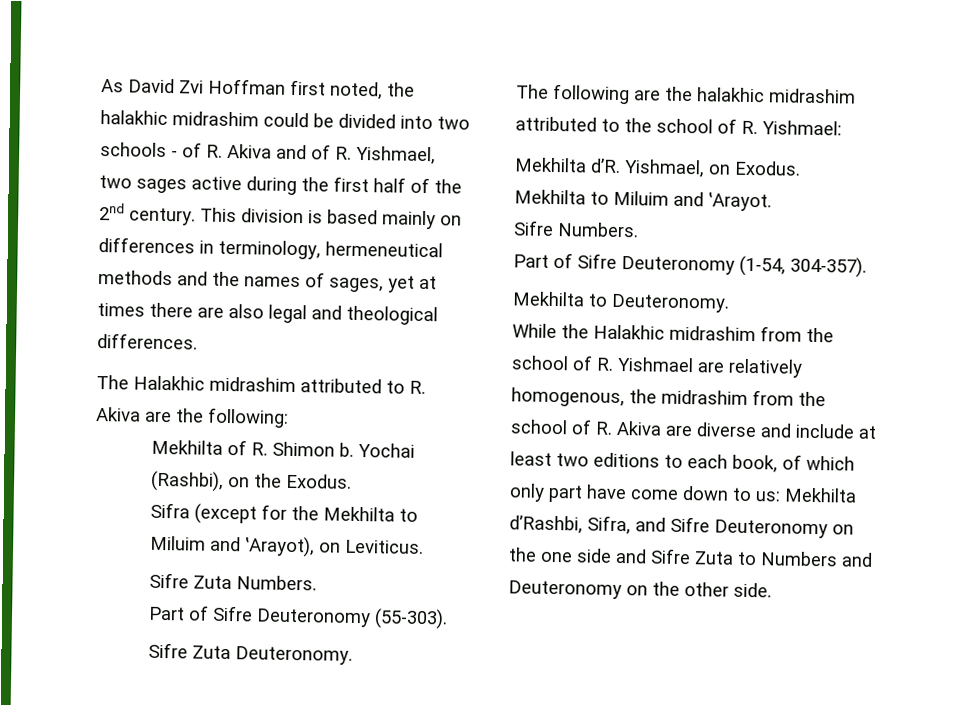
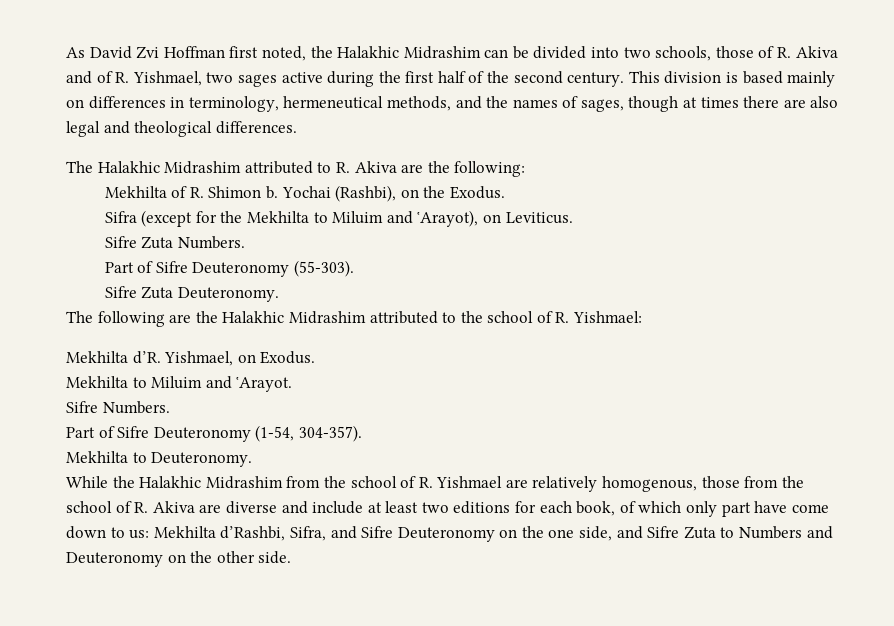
- As David Zvi Hoffman first noted, the halakhic midrashim could be divided into two schools - of R. Akiva and of R. Yishmael, two sages active during the first half of the 2nd century.
+ As David Zvi Hoffman first noted, the Halakhic Midrashim can be divided into two schools, those of R. Akiva and of R. Yishmael, two sages active during the first half of the second century.
- This division is based mainly on differences in terminology, hermeneutical methods and the names of sages, yet at times there are also legal and theological differences.
+ This division is based mainly on differences in terminology, hermeneutical methods, and the names of sages, though at times there are also legal and theological differences.
- The Halakhic midrashim attributed to R. Akiva are the following:
+ The Halakhic Midrashim attributed to R. Akiva are the following:
- The following are the halakhic midrashim attributed to the school of R. Yishmael:
+ The following are the Halakhic Midrashim attributed to the school of R. Yishmael:
- While the Halakhic midrashim from the school of R. Yishmael are relatively homogenous, the midrashim from the school of R. Akiva are diverse and include at least two editions to each book, of which only part have come down to us: Mekhilta d’Rashbi, Sifra, and Sifre Deuteronomy on the one side and Sifre Zuta to Numbers and Deuteronomy on the other side.
+ While the Halakhic Midrashim from the school of R. Yishmael are relatively homogenous, those from the school of R. Akiva are diverse and include at least two editions for each book, of which only part have come down to us: Mekhilta d’Rashbi, Sifra, and Sifre Deuteronomy on the one side, and Sifre Zuta to Numbers and Deuteronomy on the other side.

